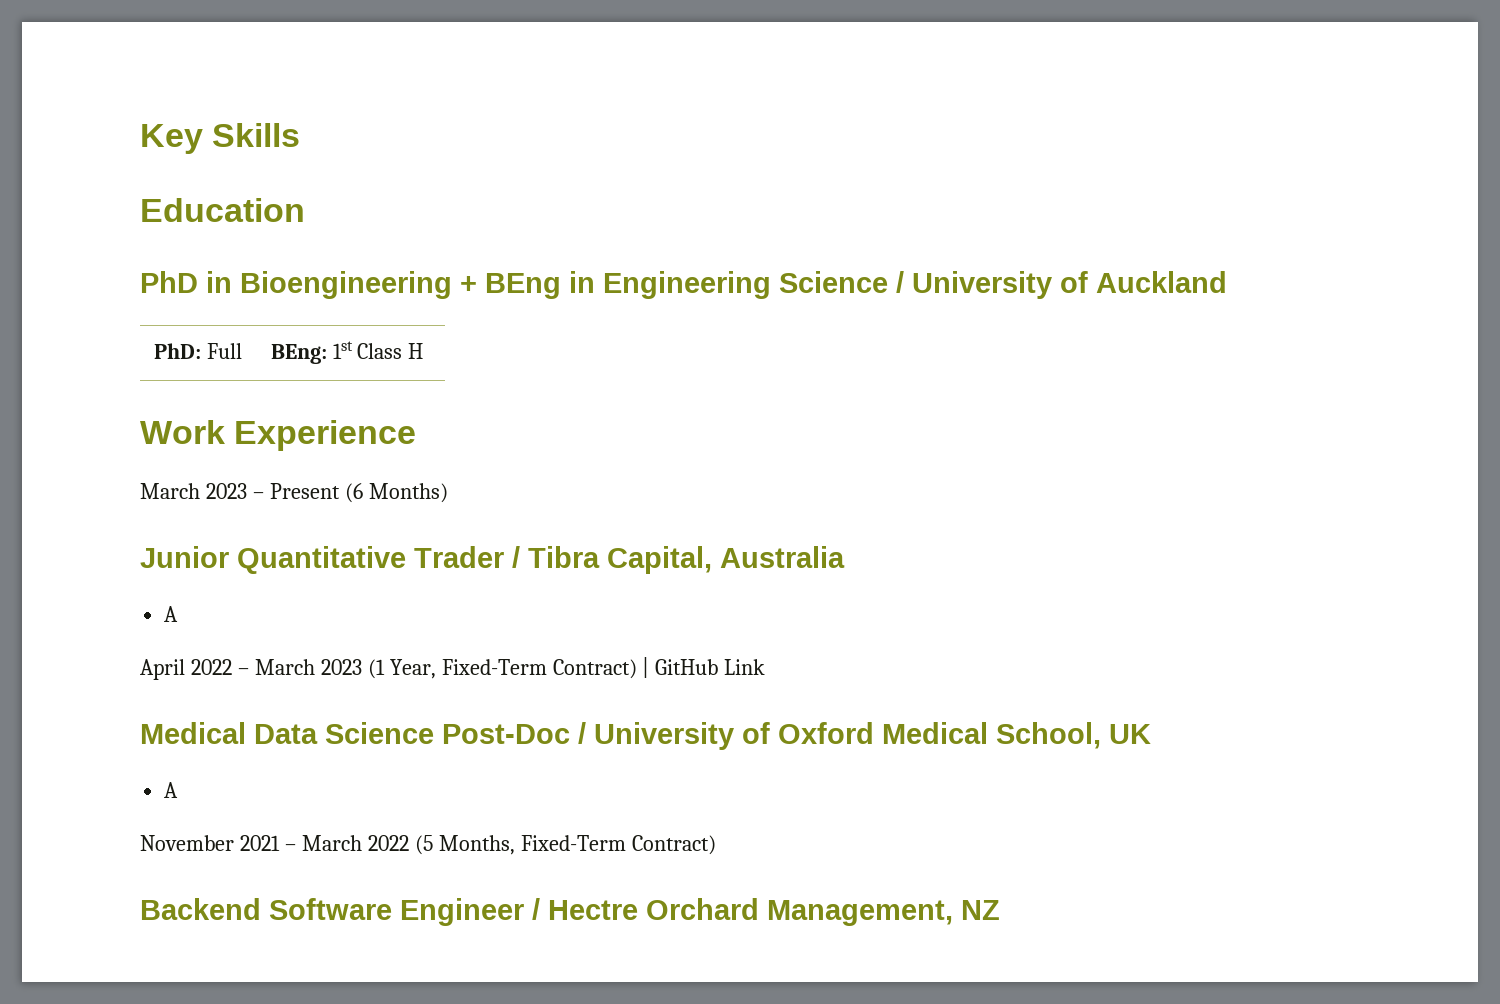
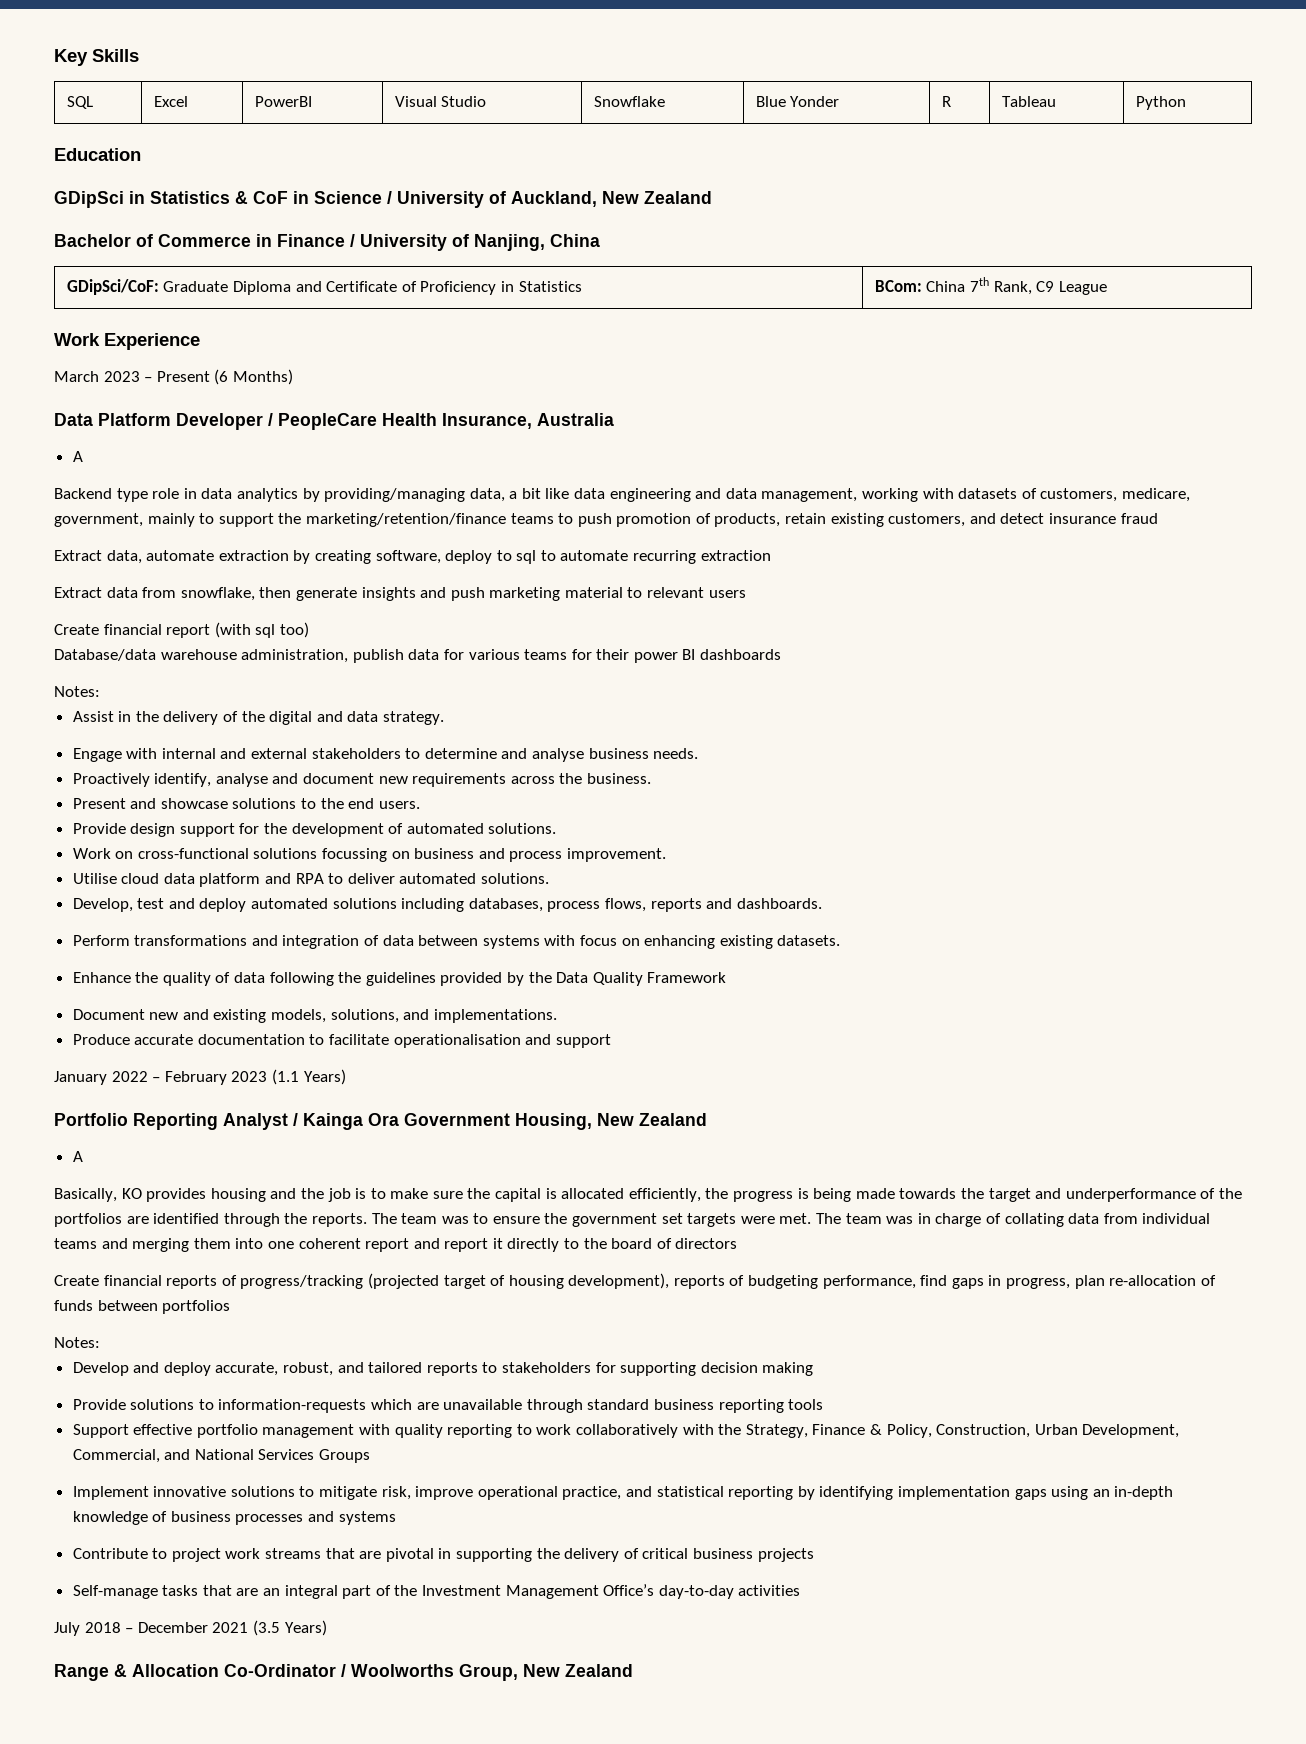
+ SQL | Excel | PowerBI | Visual Studio | Snowflake | Blue Yonder | R | Tableau | Python
  Education
- PhD in Bioengineering + BEng in Engineering Science / University of Auckland
- PhD: Full | BEng: 1st Class H
+ GDipSci in Statistics & CoF in Science / University of Auckland, New Zealand
+ Bachelor of Commerce in Finance / University of Nanjing, China
+ GDipSci/CoF: Graduate Diploma and Certificate of Proficiency in Statistics | BCom: China 7th Rank, C9 League
- Junior Quantitative Trader / Tibra Capital, Australia
+ Data Platform Developer / PeopleCare Health Insurance, Australia
  A
- April 2022 – March 2023 (1 Year, Fixed-Term Contract) | GitHub Link
- Medical Data Science Post-Doc / University of Oxford Medical School, UK
+ Backend type role in data analytics by providing/managing data, a bit like data engineering and data management, working with datasets of customers, medicare, government, mainly to support the marketing/retention/finance teams to push promotion of products, retain existing customers, and detect insurance fraud
+ Extract data, automate extraction by creating software, deploy to sql to automate recurring extraction
+ Extract data from snowflake, then generate insights and push marketing material to relevant users
+ Create financial report (with sql too)
+ Database/data warehouse administration, publish data for various teams for their power BI dashboards
+ Notes:
+ Assist in the delivery of the digital and data strategy.
+ Engage with internal and external stakeholders to determine and analyse business needs.
+ Proactively identify, analyse and document new requirements across the business.
+ Present and showcase solutions to the end users.
+ Provide design support for the development of automated solutions.
+ Work on cross-functional solutions focussing on business and process improvement.
+ Utilise cloud data platform and RPA to deliver automated solutions.
+ Develop, test and deploy automated solutions including databases, process flows, reports and dashboards.
+ Perform transformations and integration of data between systems with focus on enhancing existing datasets.
+ Enhance the quality of data following the guidelines provided by the Data Quality Framework
+ Document new and existing models, solutions, and implementations.
+ Produce accurate documentation to facilitate operationalisation and support
+ January 2022 – February 2023 (1.1 Years)
+ Portfolio Reporting Analyst / Kainga Ora Government Housing, New Zealand
  A
- November 2021 – March 2022 (5 Months, Fixed-Term Contract)
- Backend Software Engineer / Hectre Orchard Management, NZ
+ Basically, KO provides housing and the job is to make sure the capital is allocated efficiently, the progress is being made towards the target and underperformance of the portfolios are identified through the reports. The team was to ensure the government set targets were met. The team was in charge of collating data from individual teams and merging them into one coherent report and report it directly to the board of directors
+ Create financial reports of progress/tracking (projected target of housing development), reports of budgeting performance, find gaps in progress, plan re-allocation of funds between portfolios
+ Notes:
+ Develop and deploy accurate, robust, and tailored reports to stakeholders for supporting decision making
+ Provide solutions to information-requests which are unavailable through standard business reporting tools
+ Support effective portfolio management with quality reporting to work collaboratively with the Strategy, Finance & Policy, Construction, Urban Development, Commercial, and National Services Groups
+ Implement innovative solutions to mitigate risk, improve operational practice, and statistical reporting by identifying implementation gaps using an in-depth knowledge of business processes and systems
+ Contribute to project work streams that are pivotal in supporting the delivery of critical business projects
+ Self-manage tasks that are an integral part of the Investment Management Office’s day-to-day activities
+ July 2018 – December 2021 (3.5 Years)
+ Range & Allocation Co-Ordinator / Woolworths Group, New Zealand

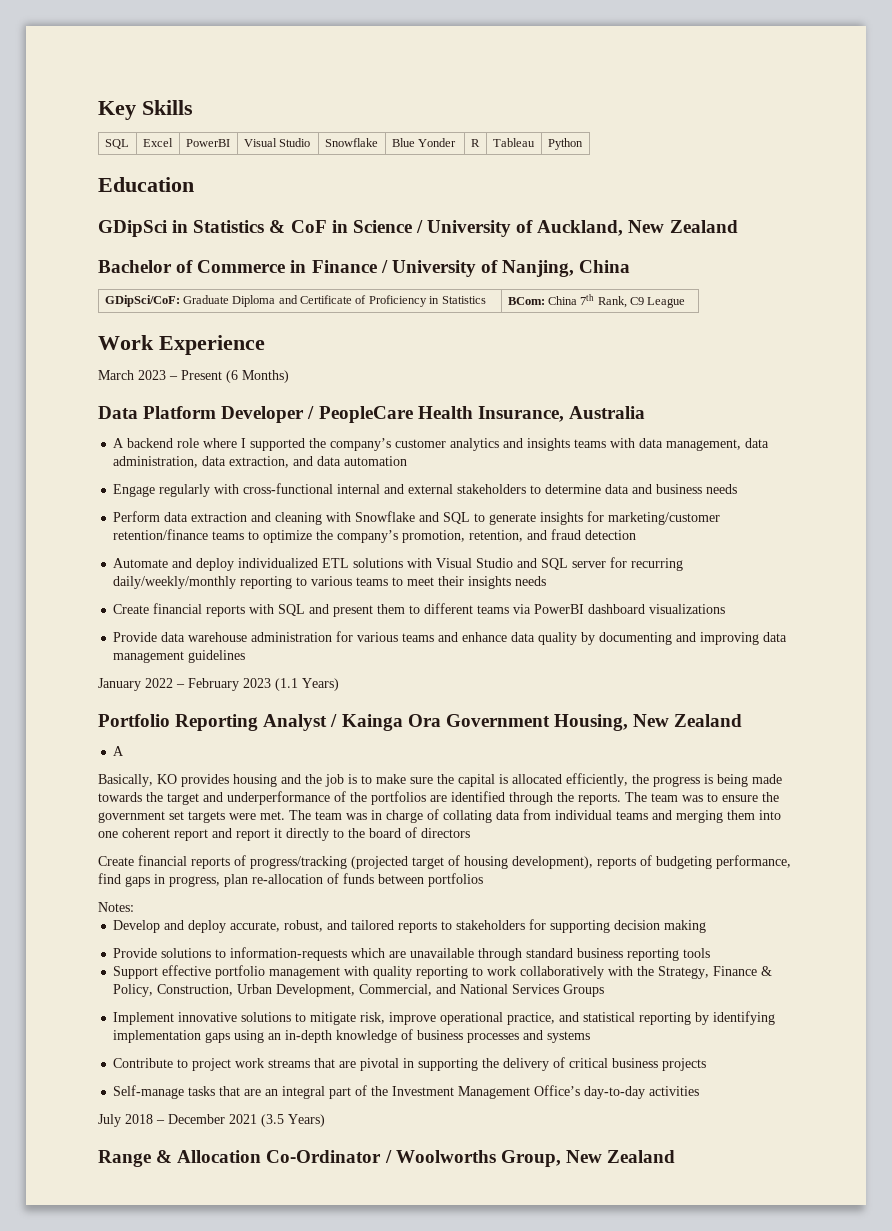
  Data Platform Developer / PeopleCare Health Insurance, Australia
- A
- Backend type role in data analytics by providing/managing data, a bit like data engineering and data management, working with datasets of customers, medicare, government, mainly to support the marketing/retention/finance teams to push promotion of products, retain existing customers, and detect insurance fraud
- Extract data, automate extraction by creating software, deploy to sql to automate recurring extraction
- Extract data from snowflake, then generate insights and push marketing material to relevant users
- Create financial report (with sql too)
- Database/data warehouse administration, publish data for various teams for their power BI dashboards
- Notes:
- Assist in the delivery of the digital and data strategy.
- Engage with internal and external stakeholders to determine and analyse business needs.
- Proactively identify, analyse and document new requirements across the business.
- Present and showcase solutions to the end users.
- Provide design support for the development of automated solutions.
- Work on cross-functional solutions focussing on business and process improvement.
- Utilise cloud data platform and RPA to deliver automated solutions.
- Develop, test and deploy automated solutions including databases, process flows, reports and dashboards.
- Perform transformations and integration of data between systems with focus on enhancing existing datasets.
- Enhance the quality of data following the guidelines provided by the Data Quality Framework
- Document new and existing models, solutions, and implementations.
- Produce accurate documentation to facilitate operationalisation and support
+ A backend role where I supported the company’s customer analytics and insights teams with data management, data administration, data extraction, and data automation
+ Engage regularly with cross-functional internal and external stakeholders to determine data and business needs
+ Perform data extraction and cleaning with Snowflake and SQL to generate insights for marketing/customer retention/finance teams to optimize the company’s promotion, retention, and fraud detection
+ Automate and deploy individualized ETL solutions with Visual Studio and SQL server for recurring daily/weekly/monthly reporting to various teams to meet their insights needs
+ Create financial reports with SQL and present them to different teams via PowerBI dashboard visualizations
+ Provide data warehouse administration for various teams and enhance data quality by documenting and improving data management guidelines

